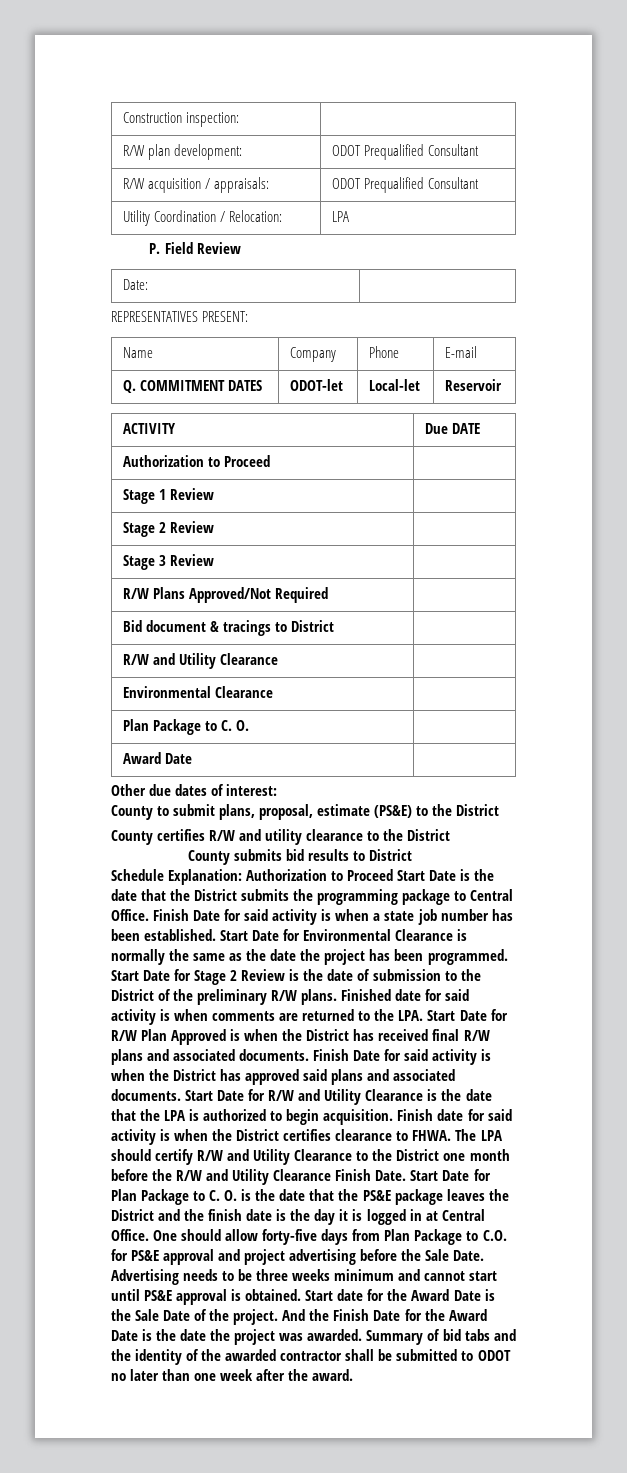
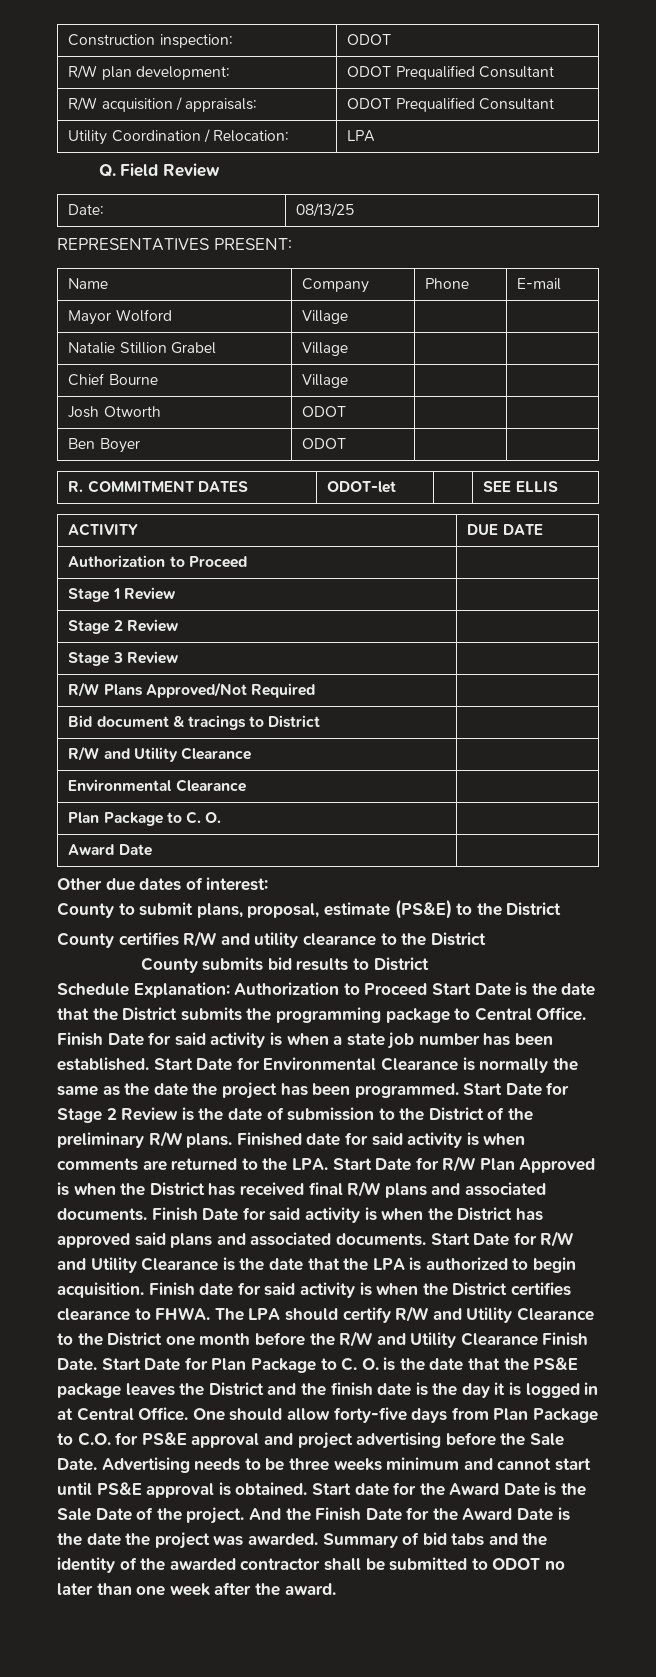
- Construction inspection: |
+ Construction inspection: | ODOT
- P. Field Review
+ Q. Field Review
- Date: |
+ Date: | 08/13/25
- Q. COMMITMENT DATES | ODOT-let | Local-let | Reservoir
+ Mayor Wolford | Village | |
+ Natalie Stillion Grabel | Village | |
+ Chief Bourne | Village | |
+ Josh Otworth | ODOT | |
+ Ben Boyer | ODOT | |
+ R. COMMITMENT DATES | ODOT-let | | SEE ELLIS
- ACTIVITY | Due DATE
+ ACTIVITY | DUE DATE

